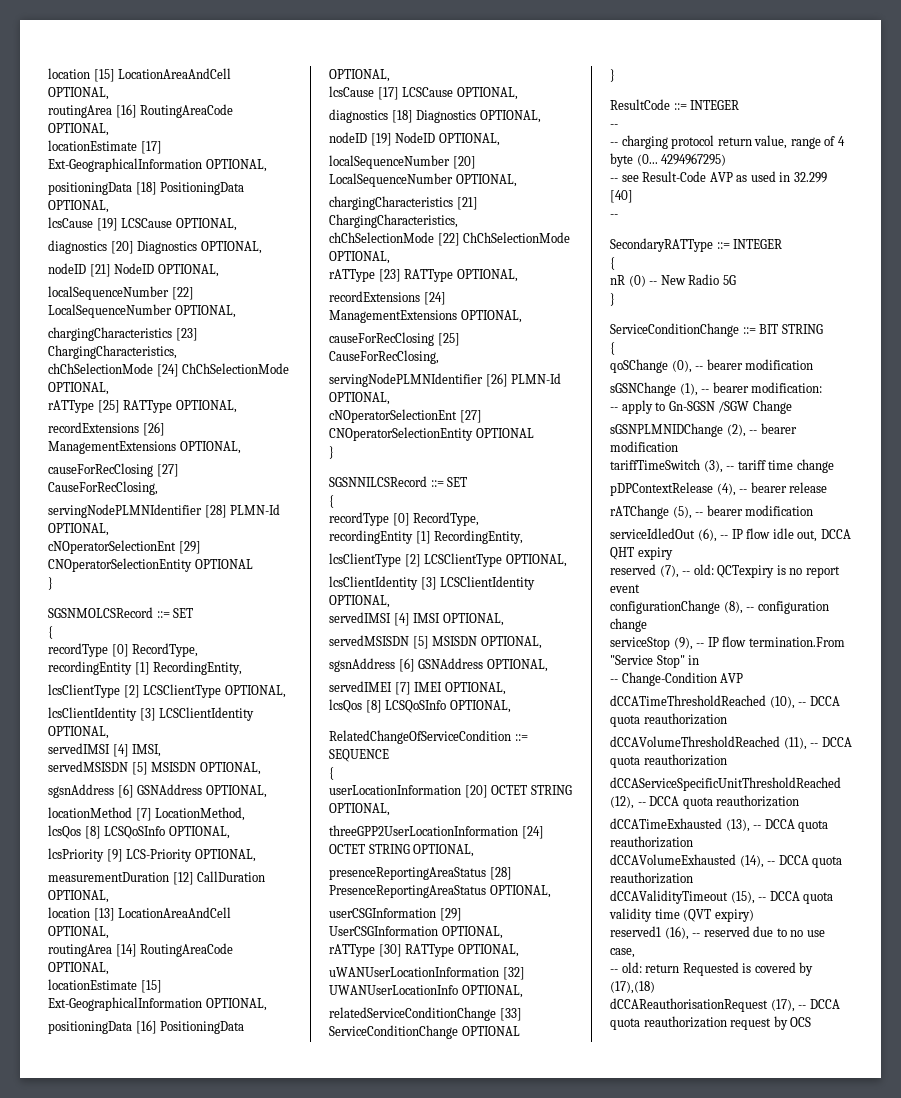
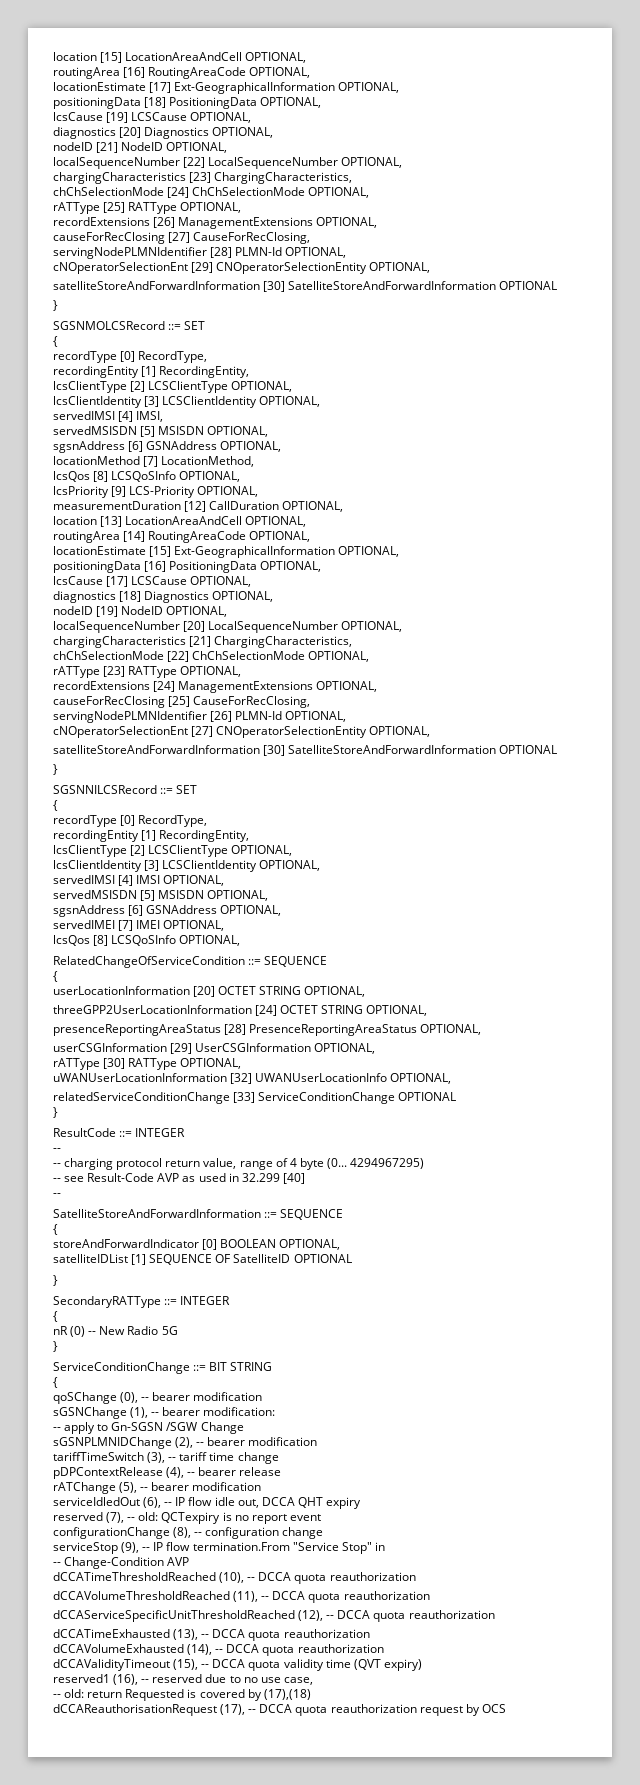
- cNOperatorSelectionEnt [29] CNOperatorSelectionEntity OPTIONAL
+ cNOperatorSelectionEnt [29] CNOperatorSelectionEntity OPTIONAL,
+ satelliteStoreAndForwardInformation [30] SatelliteStoreAndForwardInformation OPTIONAL
- cNOperatorSelectionEnt [27] CNOperatorSelectionEntity OPTIONAL
+ cNOperatorSelectionEnt [27] CNOperatorSelectionEntity OPTIONAL,
+ satelliteStoreAndForwardInformation [30] SatelliteStoreAndForwardInformation OPTIONAL
+ SatelliteStoreAndForwardInformation ::= SEQUENCE
+ {
+ storeAndForwardIndicator [0] BOOLEAN OPTIONAL,
+ satelliteIDList [1] SEQUENCE OF SatelliteID OPTIONAL
+ }

